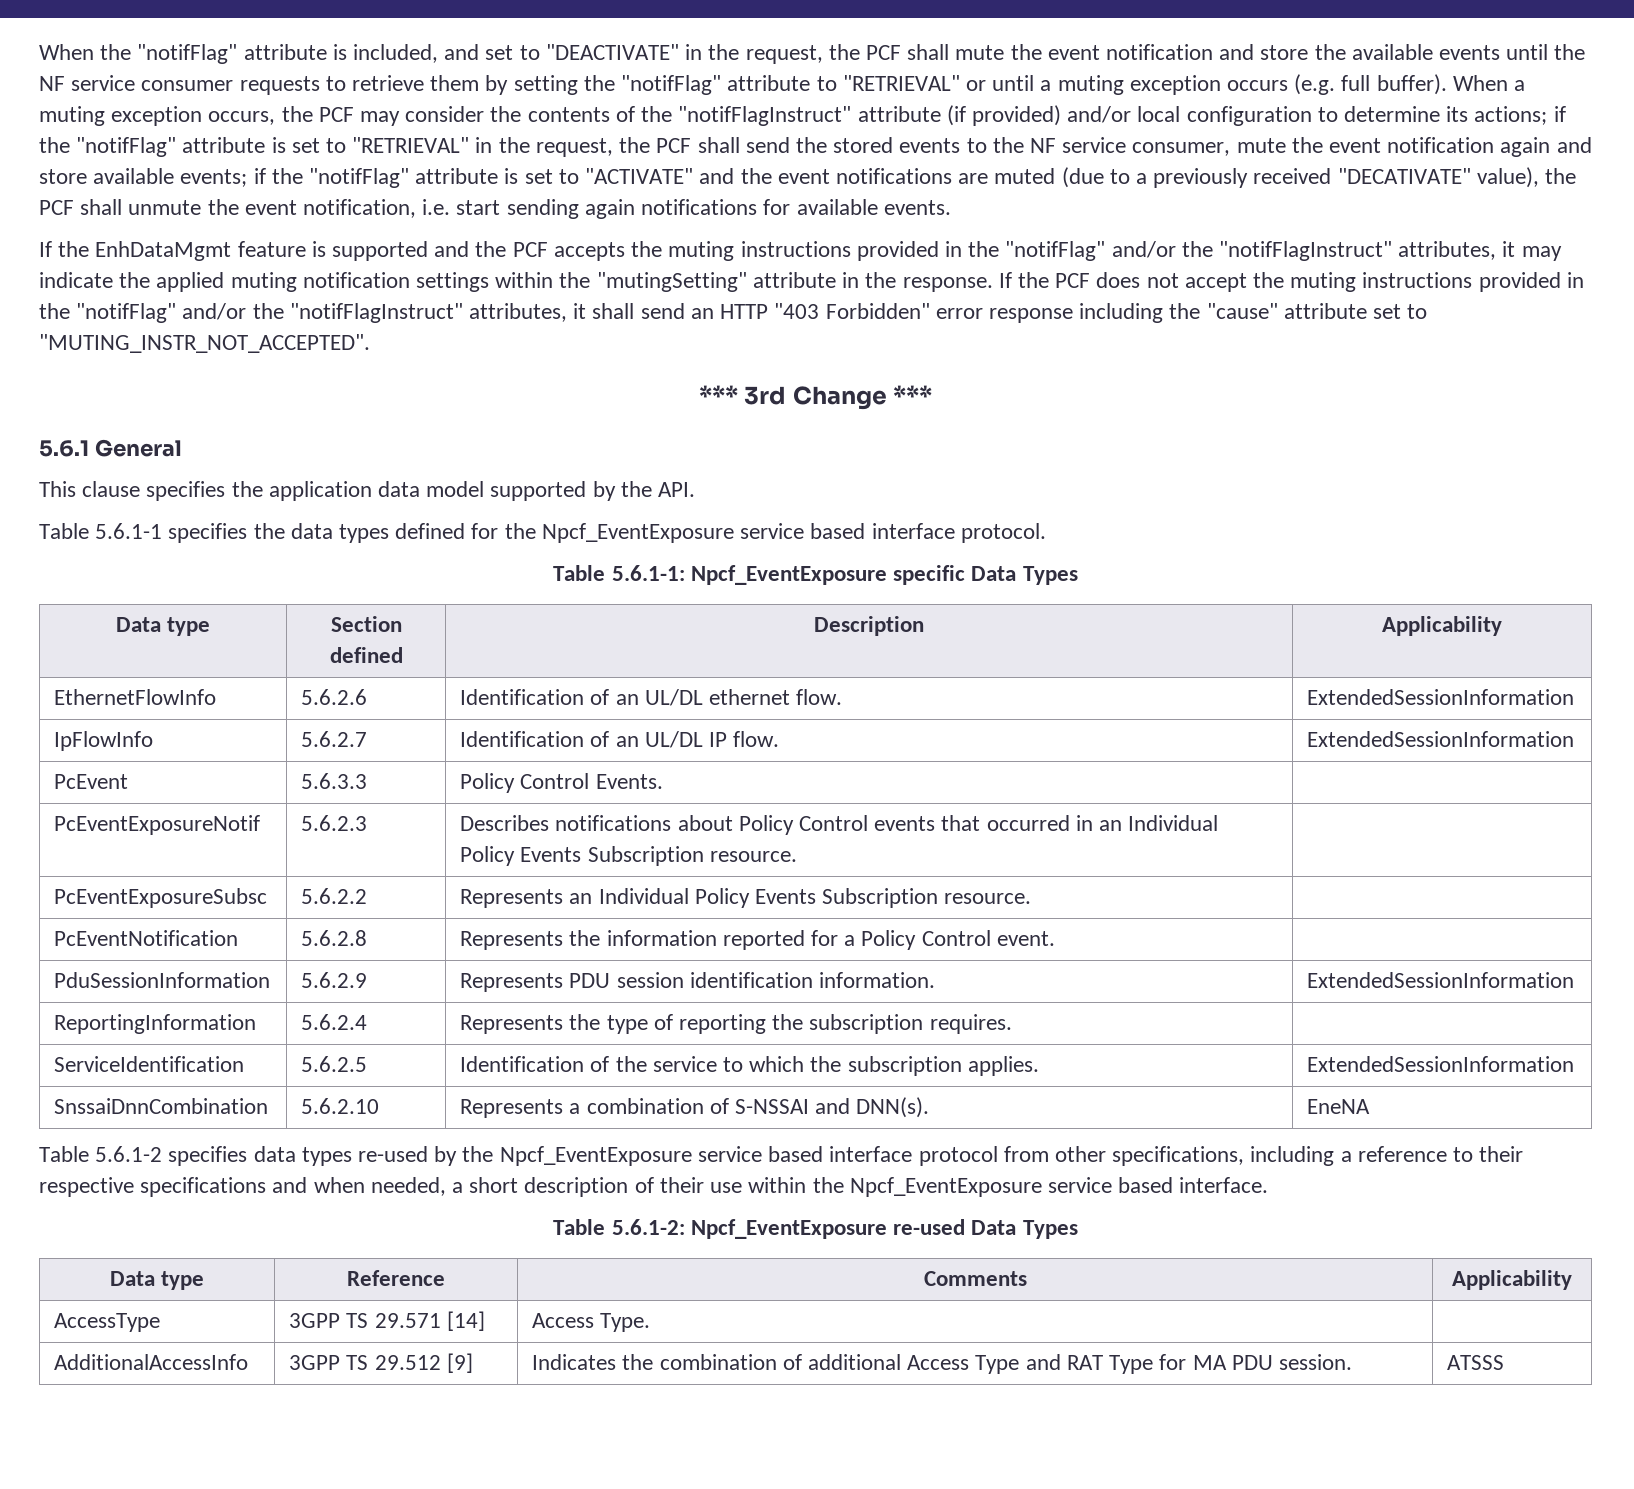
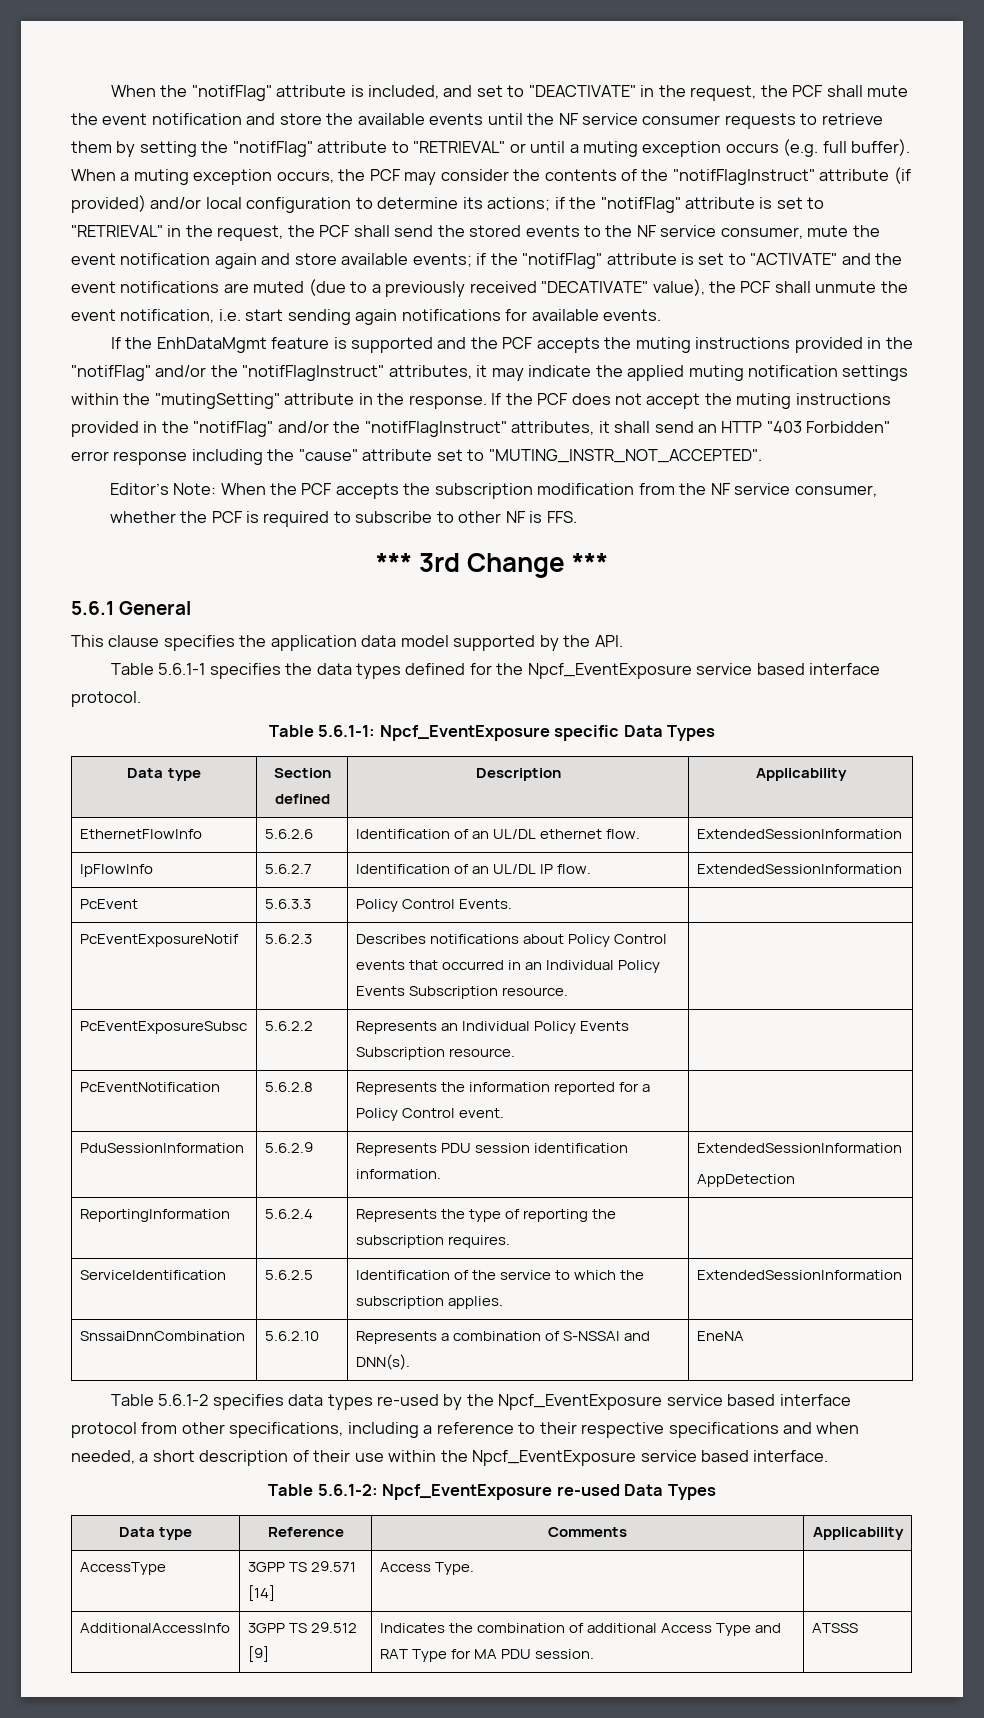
+ Editor’s Note: When the PCF accepts the subscription modification from the NF service consumer, whether the PCF is required to subscribe to other NF is FFS.
  PduSessionInformation | 5.6.2.9 | Represents PDU session identification information. | ExtendedSessionInformation
+ AppDetection

